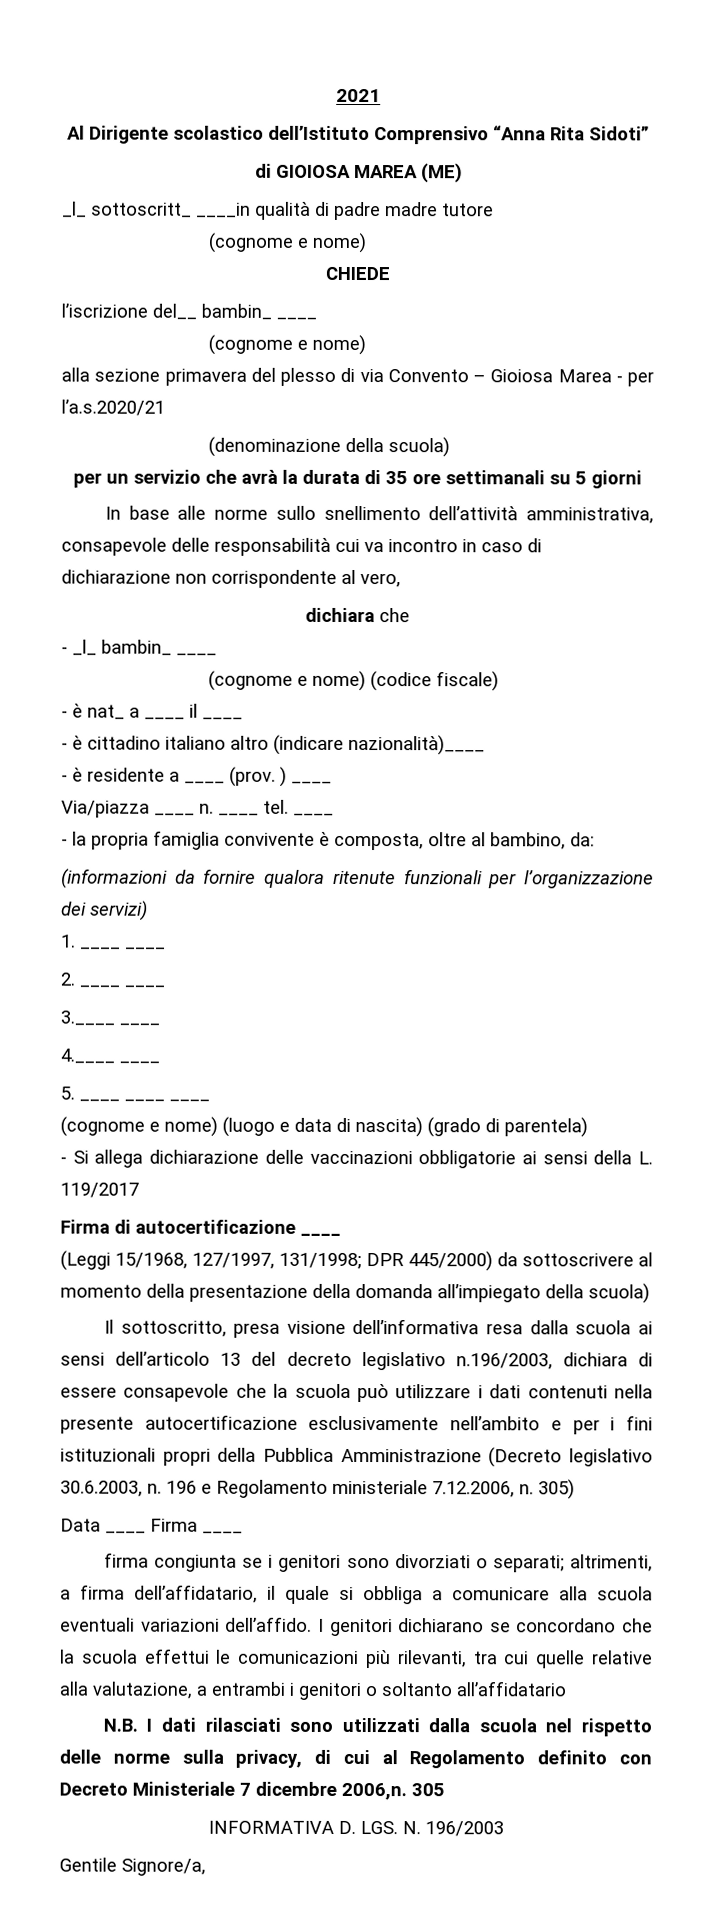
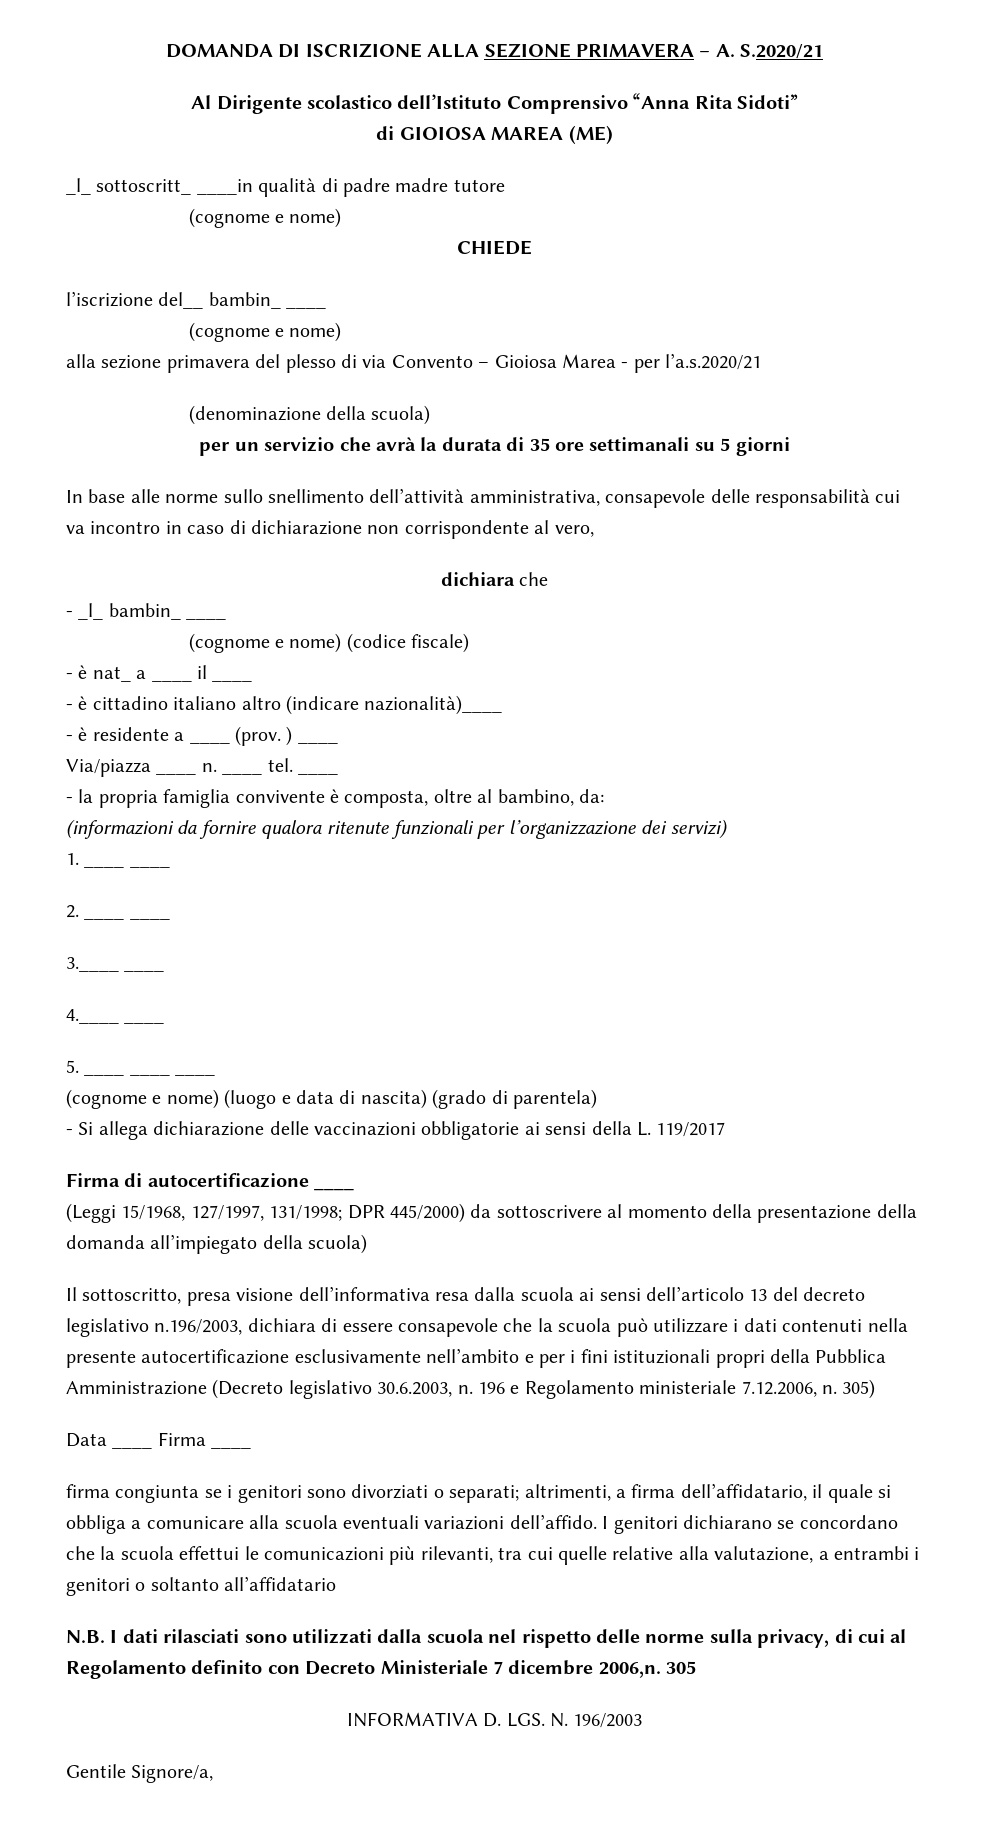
- 2021
+ DOMANDA DI ISCRIZIONE ALLA SEZIONE PRIMAVERA – A. S.2020/21

